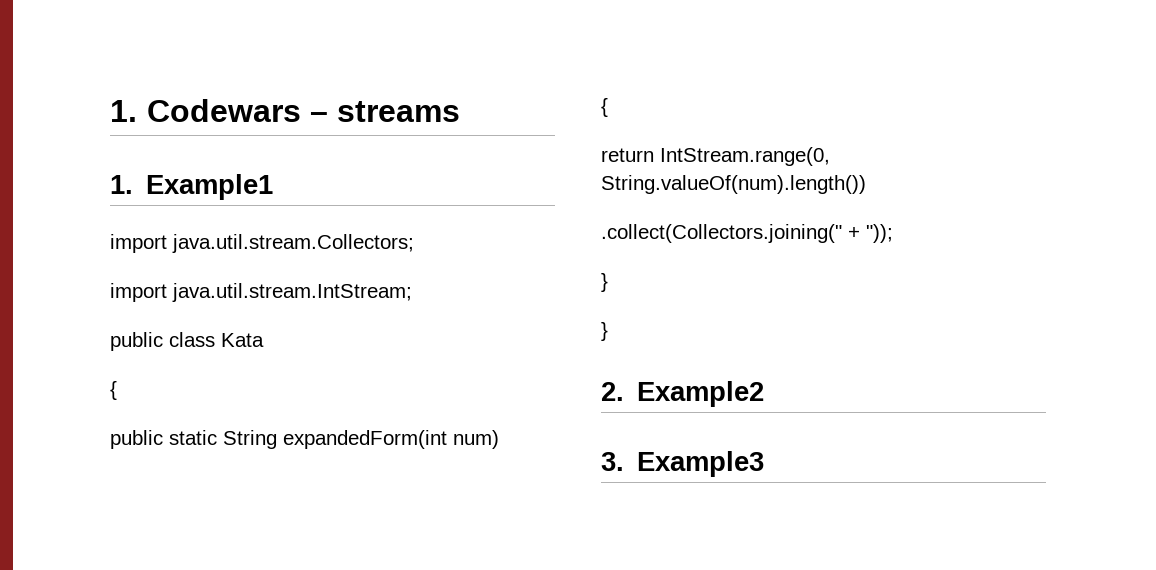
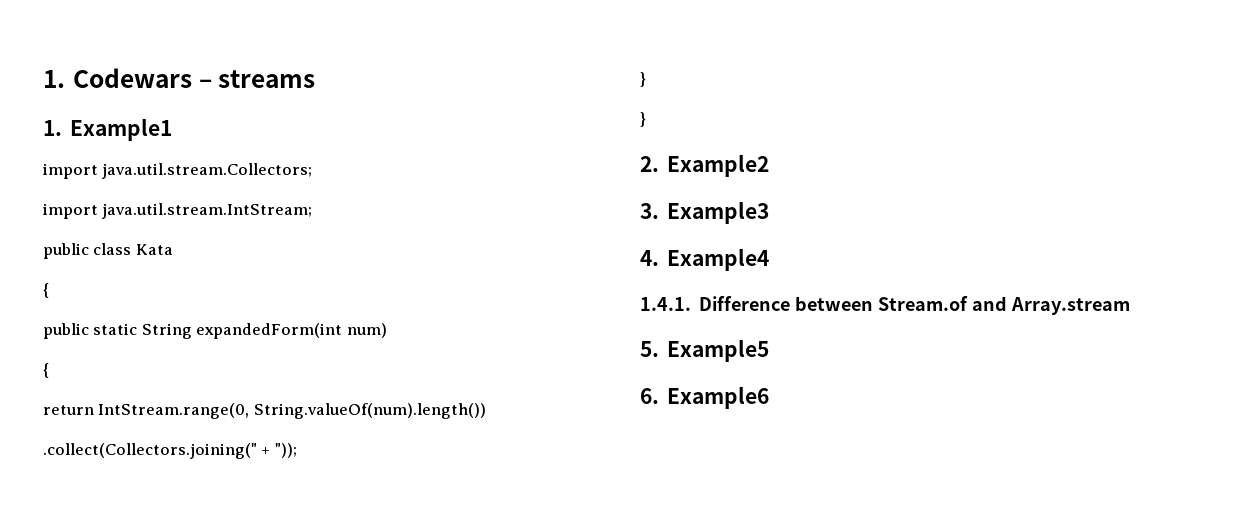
+ 4. Example4
+ 1.4.1. Difference between Stream.of and Array.stream
+ 5. Example5
+ 6. Example6

